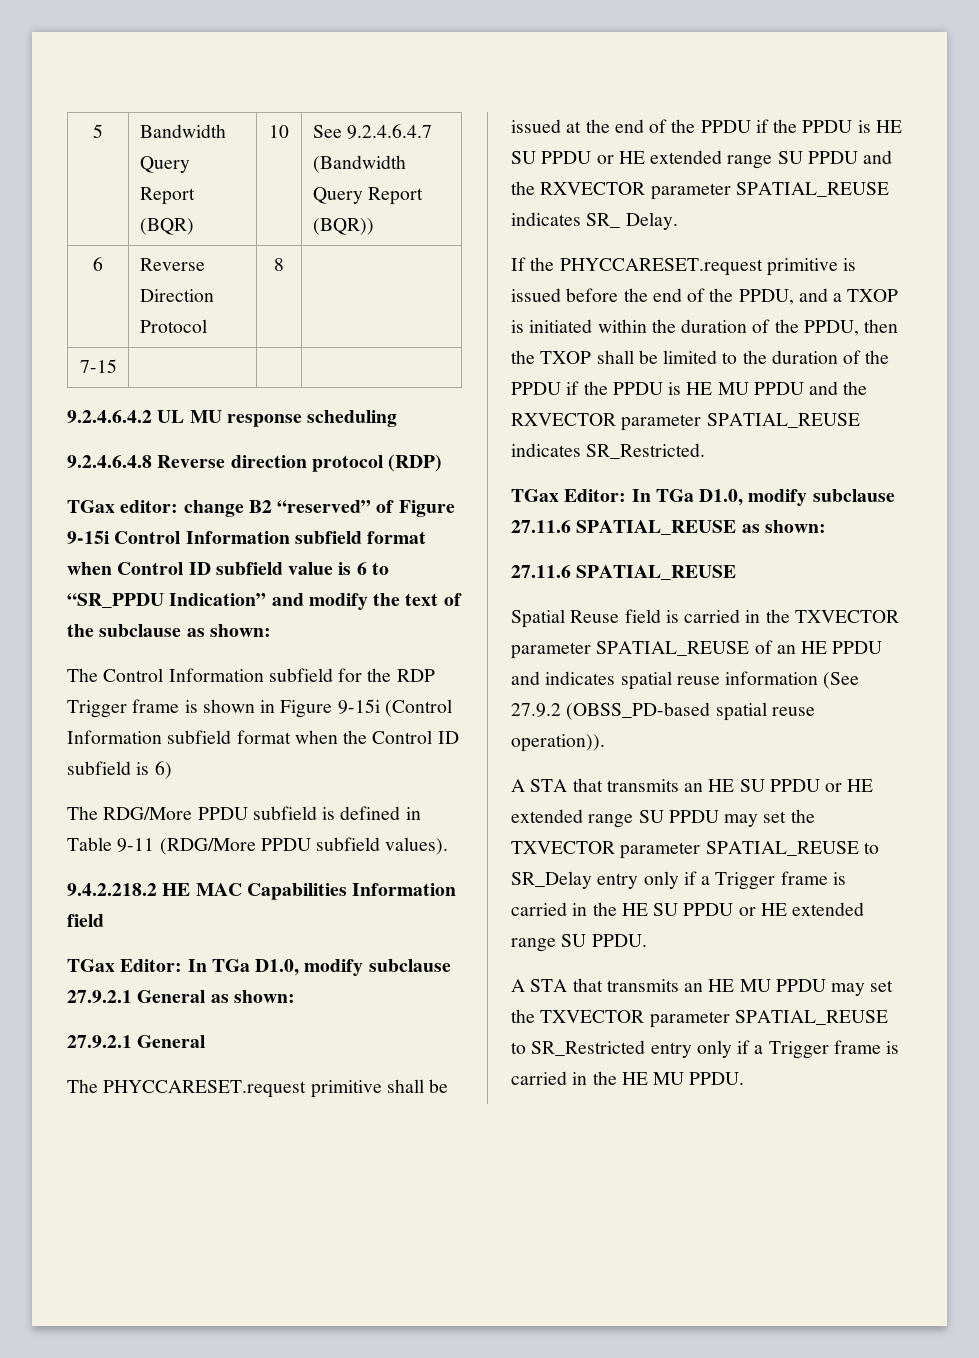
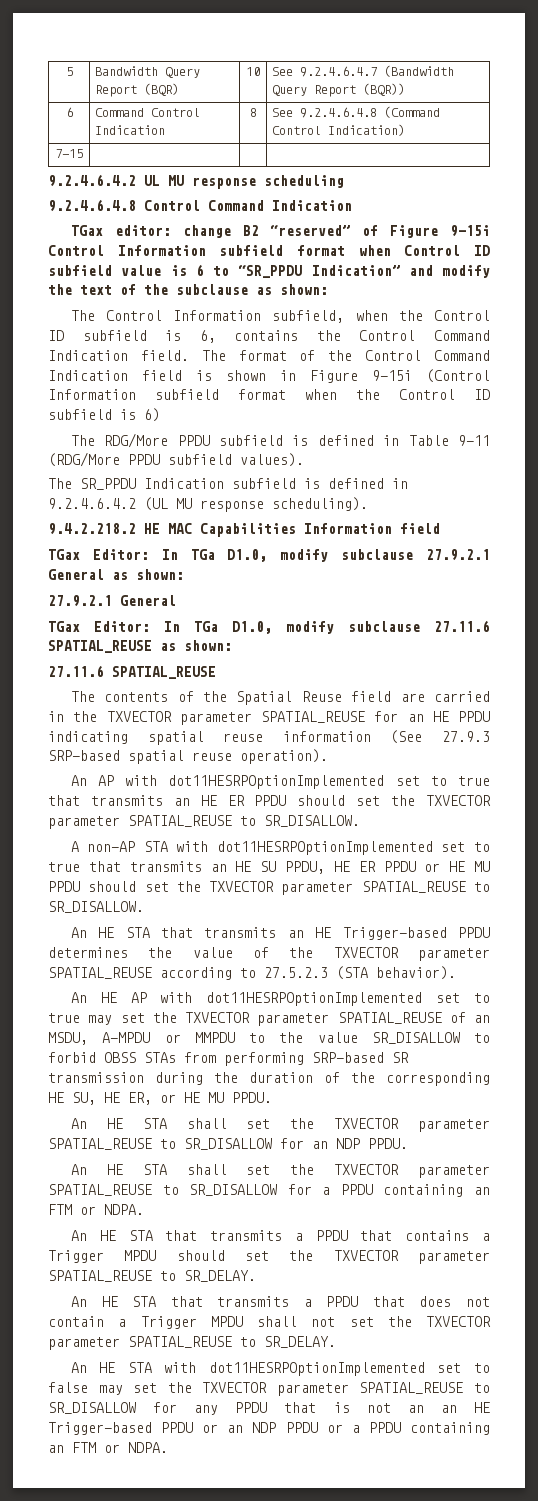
- 6 | Reverse Direction Protocol | 8 |
+ 6 | Command Control Indication | 8 | See 9.2.4.6.4.8 (Command Control Indication)
- 9.2.4.6.4.8 Reverse direction protocol (RDP)
+ 9.2.4.6.4.8 Control Command Indication
- The Control Information subfield for the RDP Trigger frame is shown in Figure 9-15i (Control Information subfield format when the Control ID subfield is 6)
+ The Control Information subfield, when the Control ID subfield is 6, contains the Control Command Indication field. The format of the Control Command Indication field is shown in Figure 9-15i (Control Information subfield format when the Control ID subfield is 6)
+ The SR_PPDU Indication subfield is defined in 9.2.4.6.4.2 (UL MU response scheduling).
- The PHYCCARESET.request primitive shall be issued at the end of the PPDU if the PPDU is HE SU PPDU or HE extended range SU PPDU and the RXVECTOR parameter SPATIAL_REUSE indicates SR_ Delay.
- If the PHYCCARESET.request primitive is issued before the end of the PPDU, and a TXOP is initiated within the duration of the PPDU, then the TXOP shall be limited to the duration of the PPDU if the PPDU is HE MU PPDU and the RXVECTOR parameter SPATIAL_REUSE indicates SR_Restricted.
- Spatial Reuse field is carried in the TXVECTOR parameter SPATIAL_REUSE of an HE PPDU and indicates spatial reuse information (See 27.9.2 (OBSS_PD-based spatial reuse operation)).
- A STA that transmits an HE SU PPDU or HE extended range SU PPDU may set the TXVECTOR parameter SPATIAL_REUSE to SR_Delay entry only if a Trigger frame is carried in the HE SU PPDU or HE extended range SU PPDU.
- A STA that transmits an HE MU PPDU may set the TXVECTOR parameter SPATIAL_REUSE to SR_Restricted entry only if a Trigger frame is carried in the HE MU PPDU.
+ The contents of the Spatial Reuse field are carried in the TXVECTOR parameter SPATIAL_REUSE for an HE PPDU indicating spatial reuse information (See 27.9.3 SRP-based spatial reuse operation).
+ An AP with dot11HESRPOptionImplemented set to true that transmits an HE ER PPDU should set the TXVECTOR parameter SPATIAL_REUSE to SR_DISALLOW.
+ A non-AP STA with dot11HESRPOptionImplemented set to true that transmits an HE SU PPDU, HE ER PPDU or HE MU PPDU should set the TXVECTOR parameter SPATIAL_REUSE to SR_DISALLOW.
+ An HE STA that transmits an HE Trigger-based PPDU determines the value of the TXVECTOR parameter SPATIAL_REUSE according to 27.5.2.3 (STA behavior).
+ An HE AP with dot11HESRPOptionImplemented set to true may set the TXVECTOR parameter SPATIAL_REUSE of an MSDU, A-MPDU or MMPDU to the value SR_DISALLOW to forbid OBSS STAs from performing SRP-based SR transmission during the duration of the corresponding HE SU, HE ER, or HE MU PPDU.
+ An HE STA shall set the TXVECTOR parameter SPATIAL_REUSE to SR_DISALLOW for an NDP PPDU.
+ An HE STA shall set the TXVECTOR parameter SPATIAL_REUSE to SR_DISALLOW for a PPDU containing an FTM or NDPA.
+ An HE STA that transmits a PPDU that contains a Trigger MPDU should set the TXVECTOR parameter SPATIAL_REUSE to SR_DELAY.
+ An HE STA that transmits a PPDU that does not contain a Trigger MPDU shall not set the TXVECTOR parameter SPATIAL_REUSE to SR_DELAY.
+ An HE STA with dot11HESRPOptionImplemented set to false may set the TXVECTOR parameter SPATIAL_REUSE to SR_DISALLOW for any PPDU that is not an an HE Trigger-based PPDU or an NDP PPDU or a PPDU containing an FTM or NDPA.

